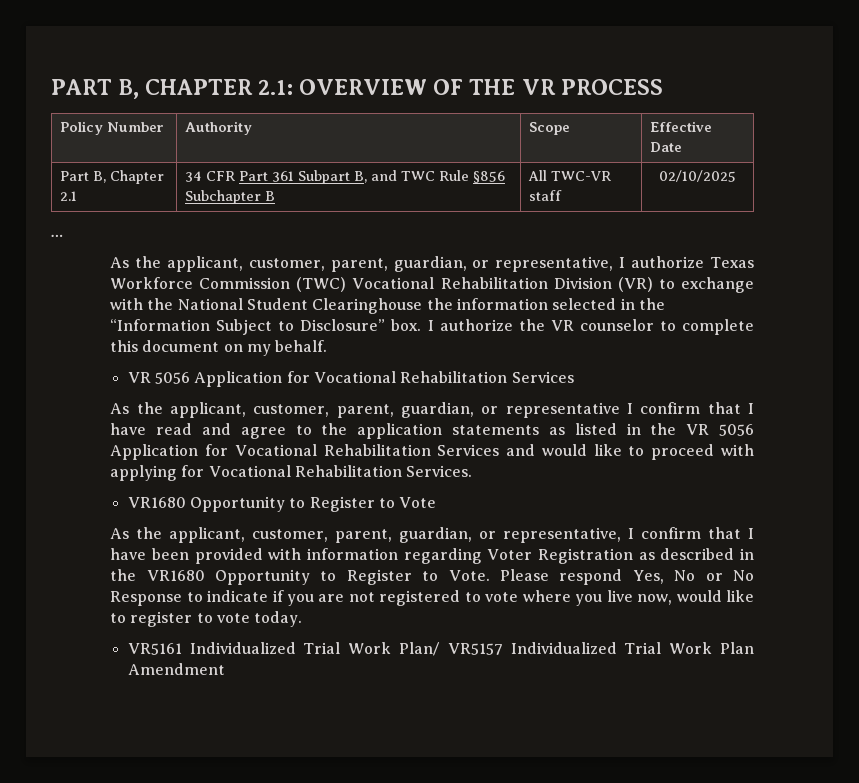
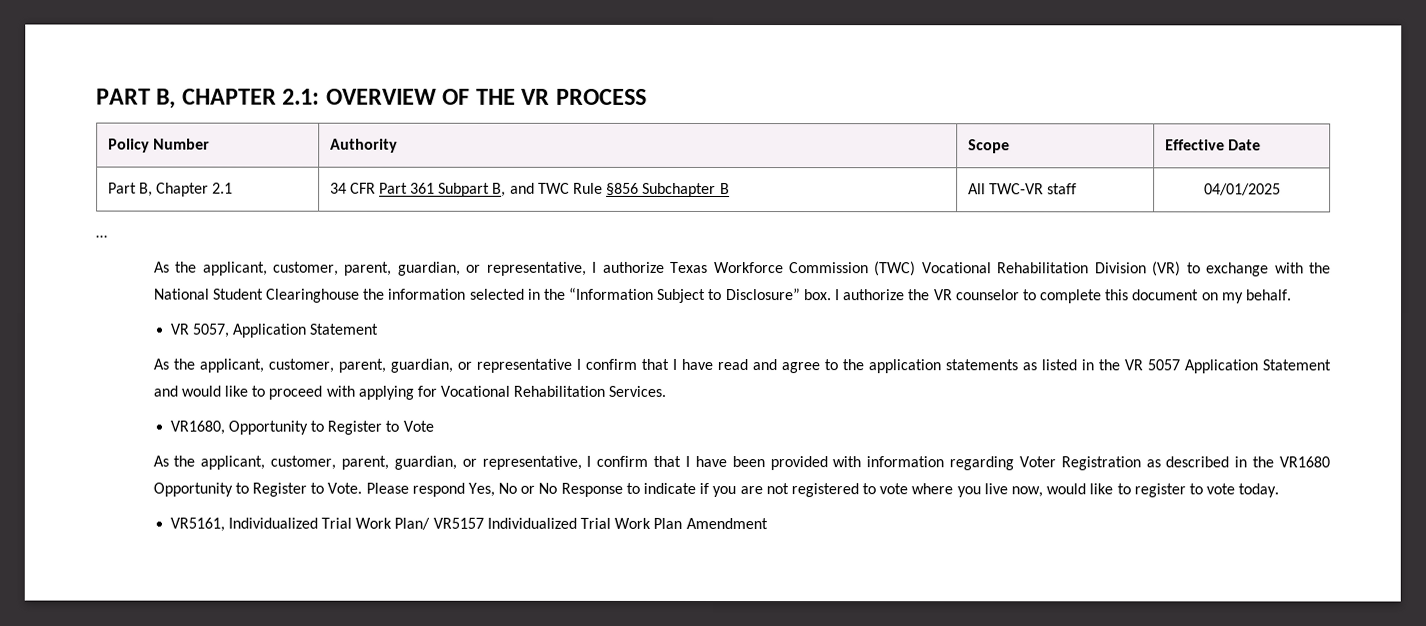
- Part B, Chapter 2.1 | 34 CFR Part 361 Subpart B, and TWC Rule §856 Subchapter B | All TWC-VR staff | 02/10/2025
+ Part B, Chapter 2.1 | 34 CFR Part 361 Subpart B, and TWC Rule §856 Subchapter B | All TWC-VR staff | 04/01/2025
  I authorize the VR counselor to complete this document on my behalf.
- VR 5056 Application for Vocational Rehabilitation Services
+ VR 5057, Application Statement
- As the applicant, customer, parent, guardian, or representative I confirm that I have read and agree to the application statements as listed in the VR 5056 Application for Vocational Rehabilitation Services and would like to proceed with applying for Vocational Rehabilitation Services.
+ As the applicant, customer, parent, guardian, or representative I confirm that I have read and agree to the application statements as listed in the VR 5057 Application Statement and would like to proceed with applying for Vocational Rehabilitation Services.
- VR1680 Opportunity to Register to Vote
+ VR1680, Opportunity to Register to Vote
- VR5161 Individualized Trial Work Plan/ VR5157 Individualized Trial Work Plan Amendment
+ VR5161, Individualized Trial Work Plan/ VR5157 Individualized Trial Work Plan Amendment

